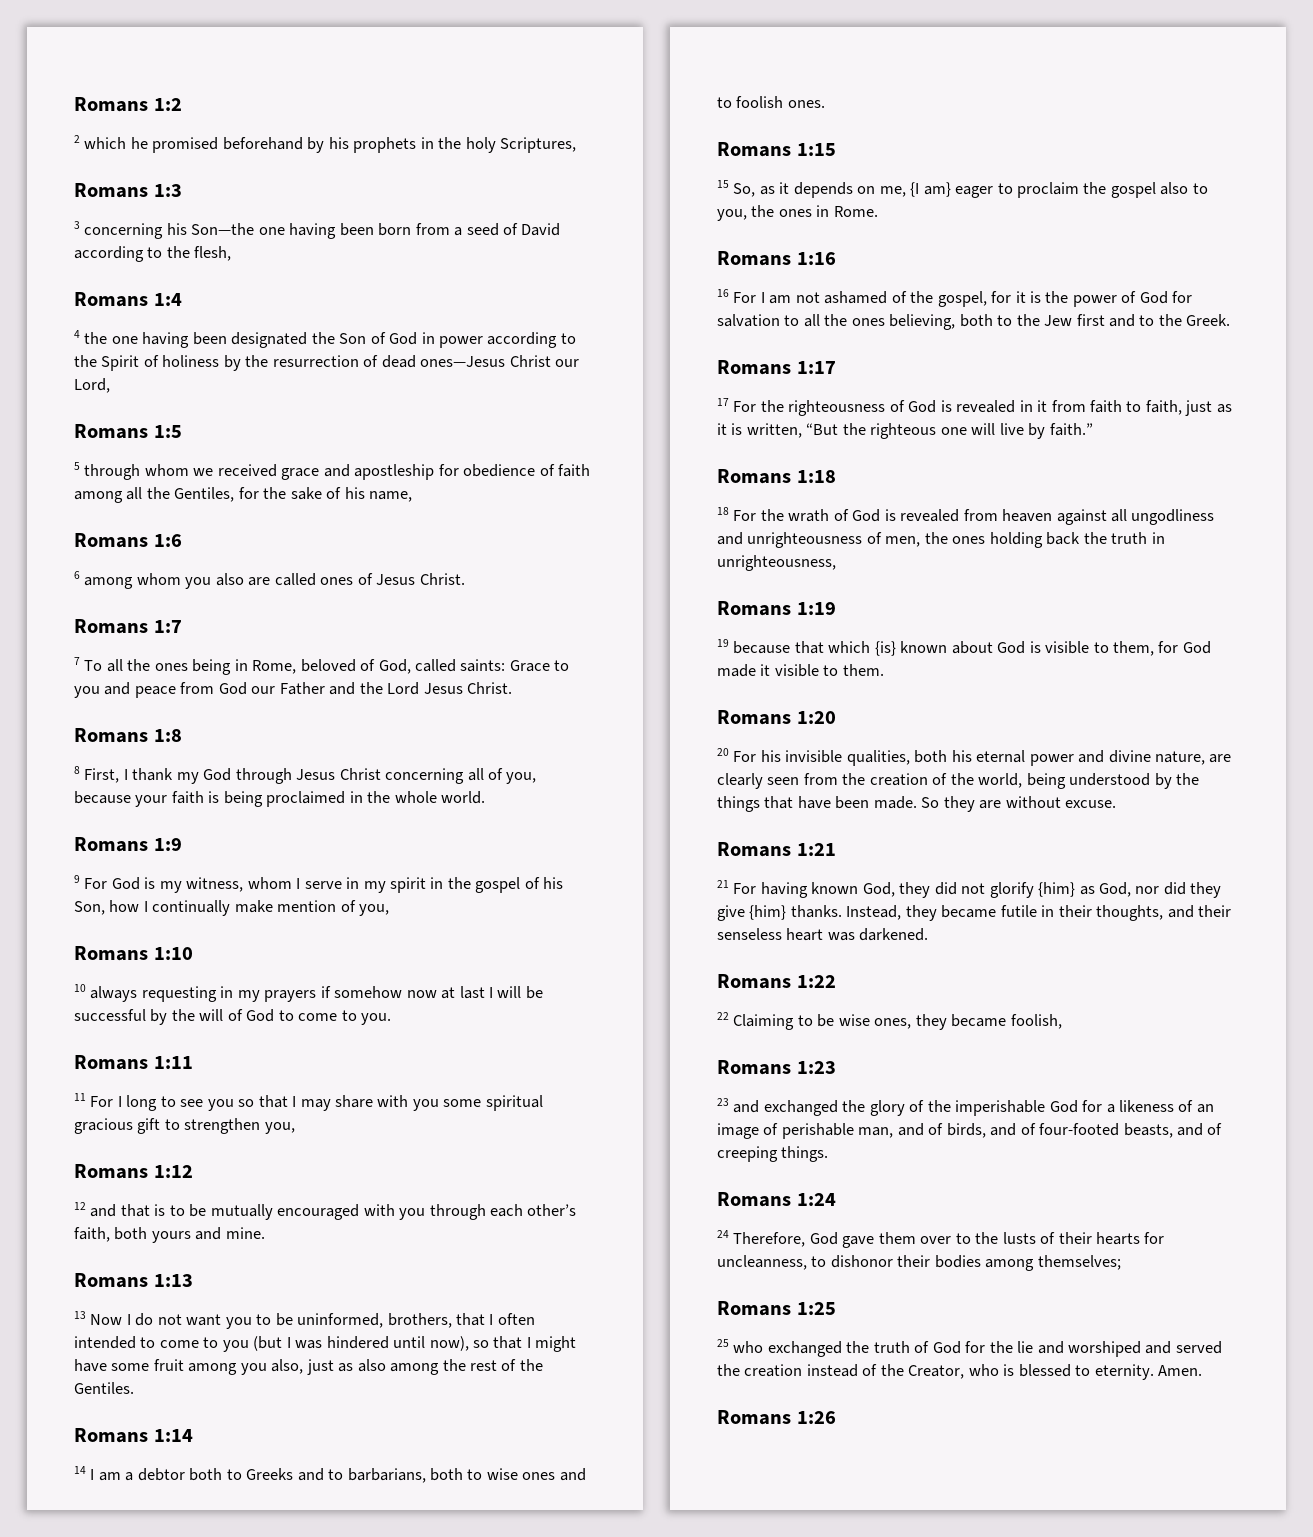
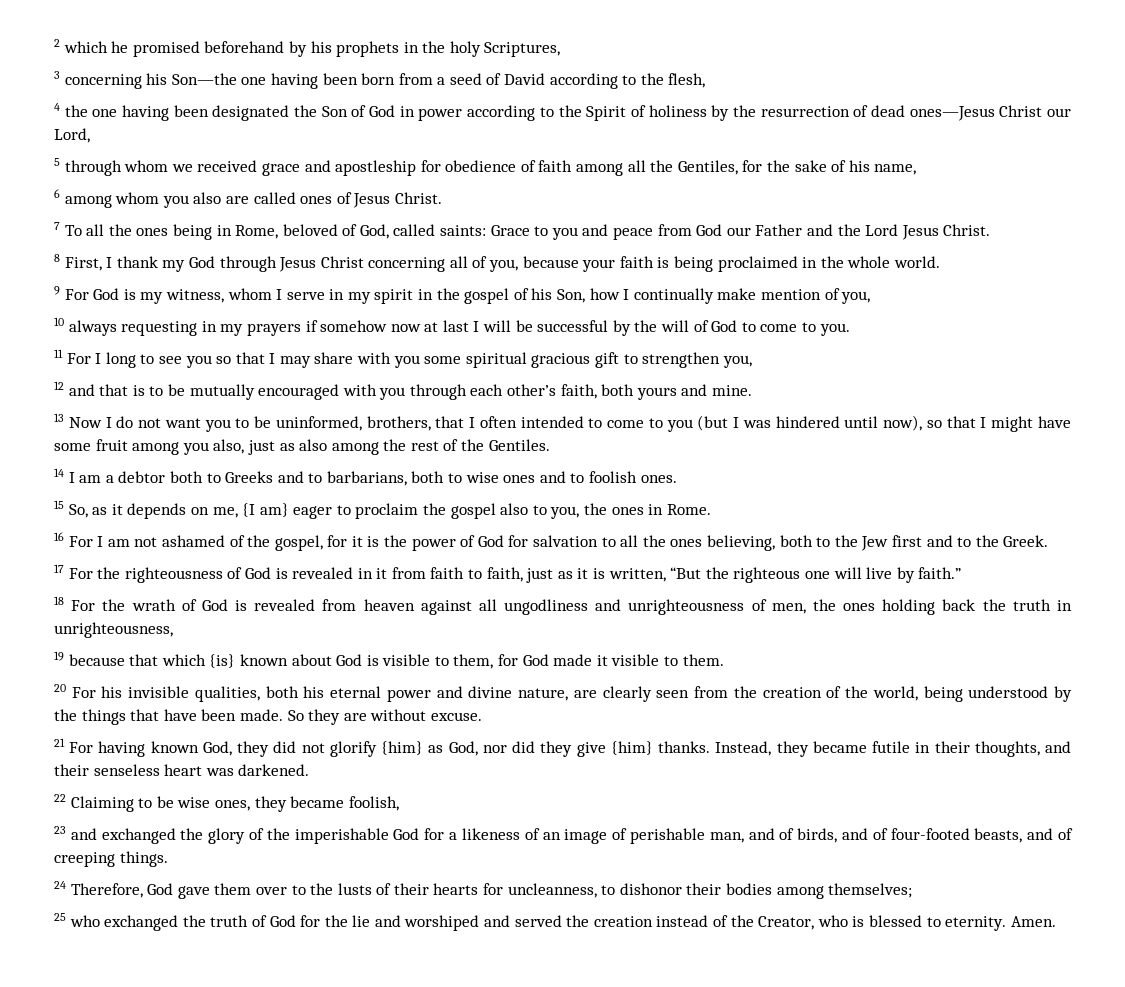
- Romans 1:2
- Romans 1:3
- Romans 1:4
- Romans 1:5
- Romans 1:6
- Romans 1:7
- Romans 1:8
- Romans 1:9
- Romans 1:10
- Romans 1:11
- Romans 1:12
- Romans 1:13
- Romans 1:14
- Romans 1:15
- Romans 1:16
- Romans 1:17
- Romans 1:18
- Romans 1:19
- Romans 1:20
- Romans 1:21
- Romans 1:22
- Romans 1:23
- Romans 1:24
- Romans 1:25
- Romans 1:26

